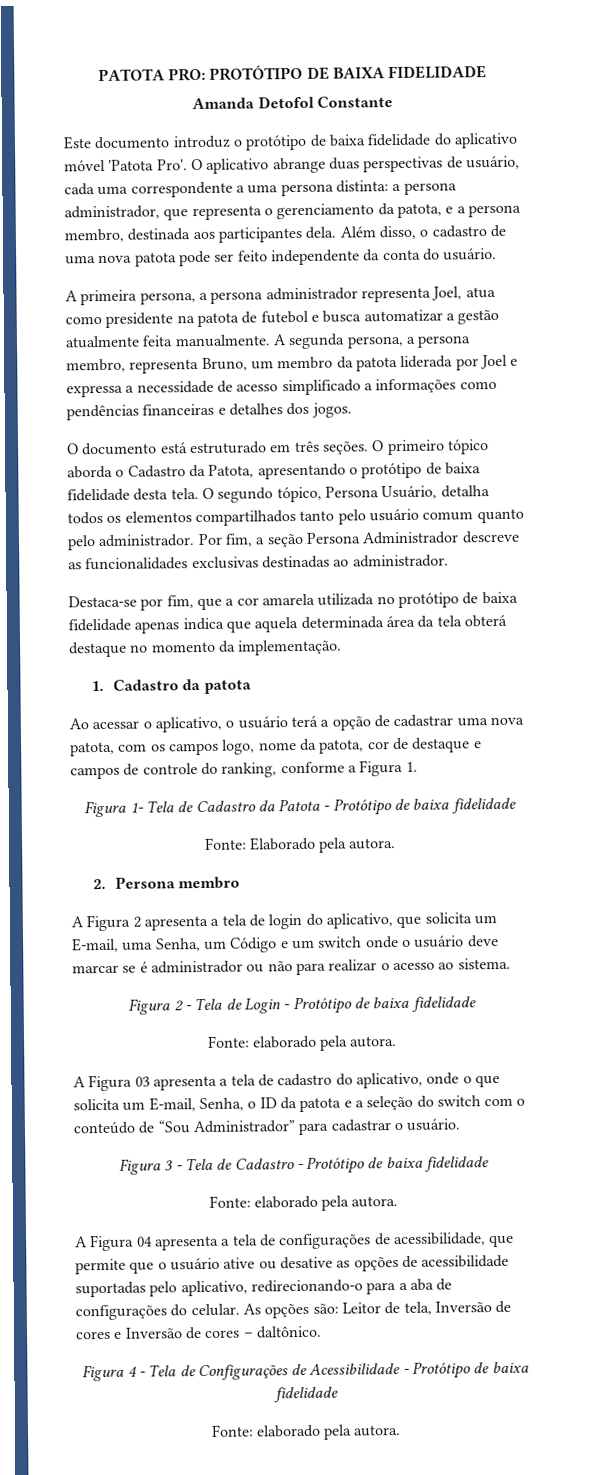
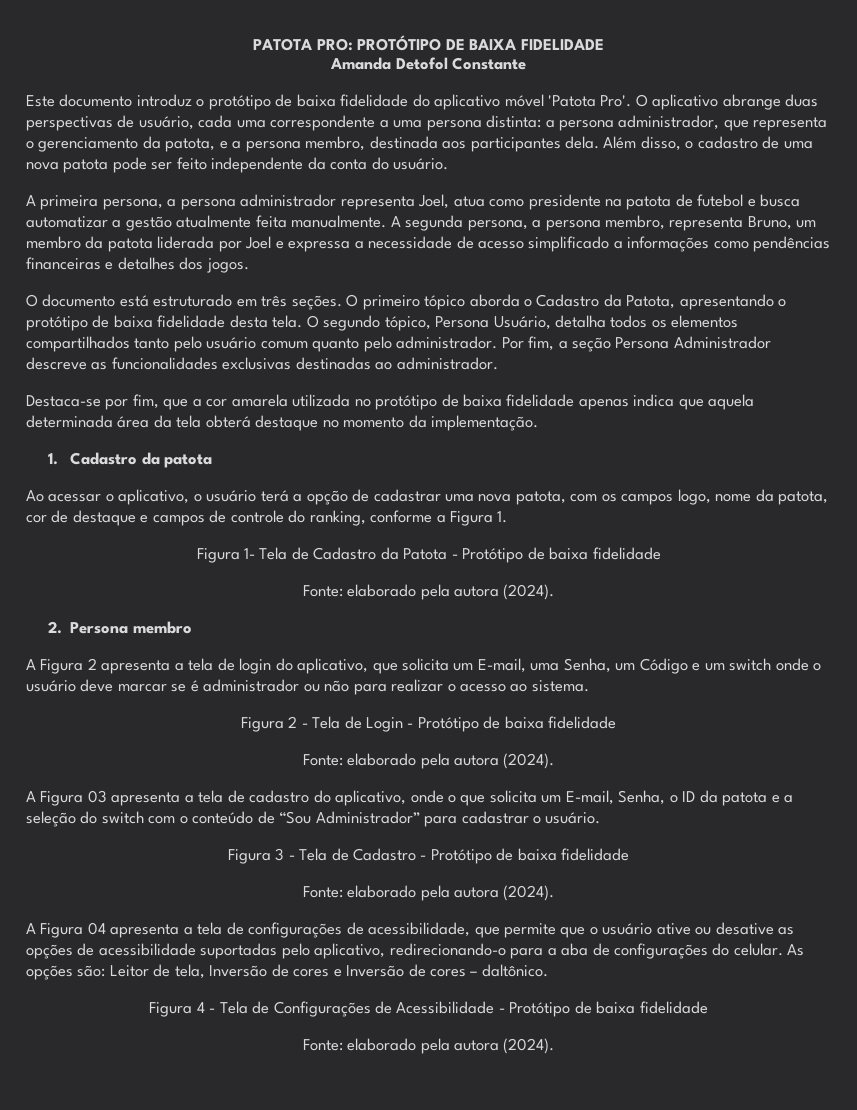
  Figura 1- Tela de Cadastro da Patota - Protótipo de baixa fidelidade
- Fonte: Elaborado pela autora.
+ Fonte: elaborado pela autora (2024).
  Figura 2 - Tela de Login - Protótipo de baixa fidelidade
- Fonte: elaborado pela autora.
+ Fonte: elaborado pela autora (2024).
  Figura 3 - Tela de Cadastro - Protótipo de baixa fidelidade
- Fonte: elaborado pela autora.
+ Fonte: elaborado pela autora (2024).
  Figura 4 - Tela de Configurações de Acessibilidade - Protótipo de baixa fidelidade
- Fonte: elaborado pela autora.
+ Fonte: elaborado pela autora (2024).

